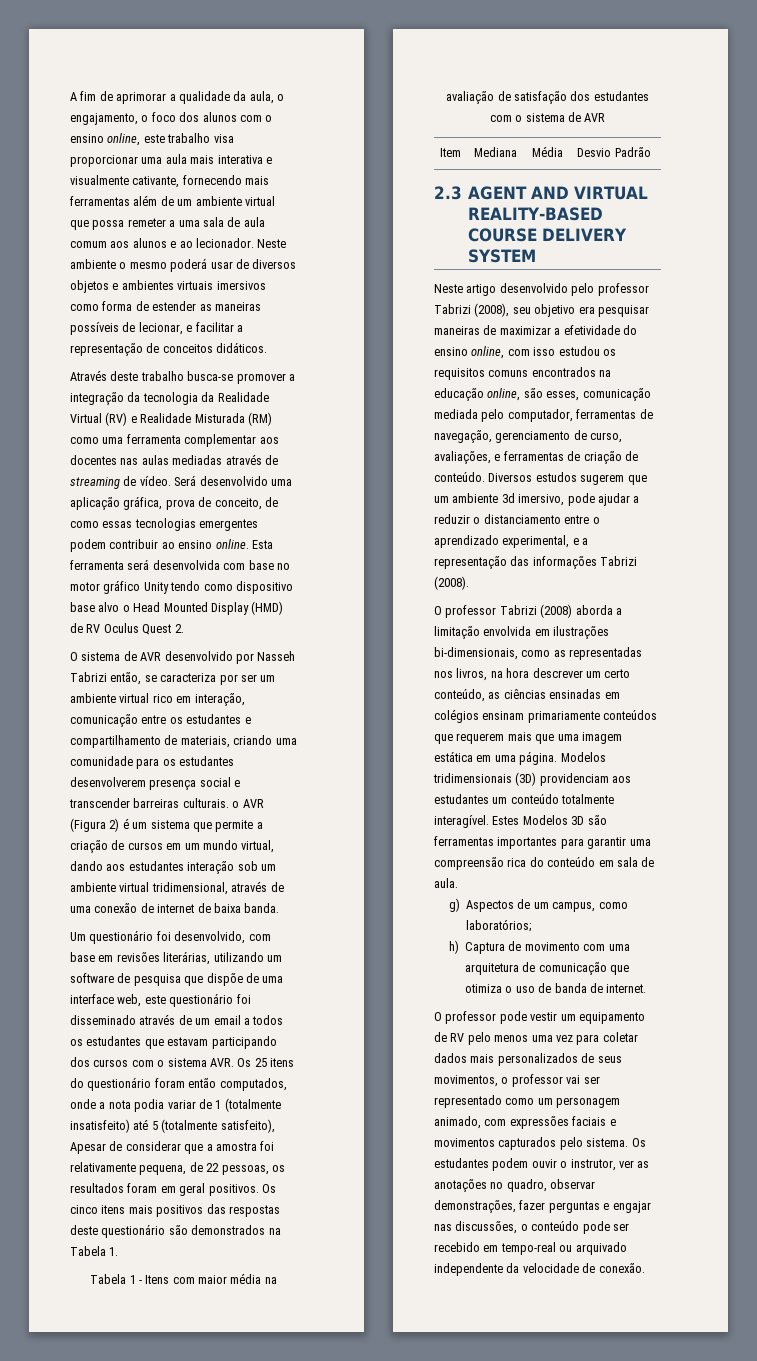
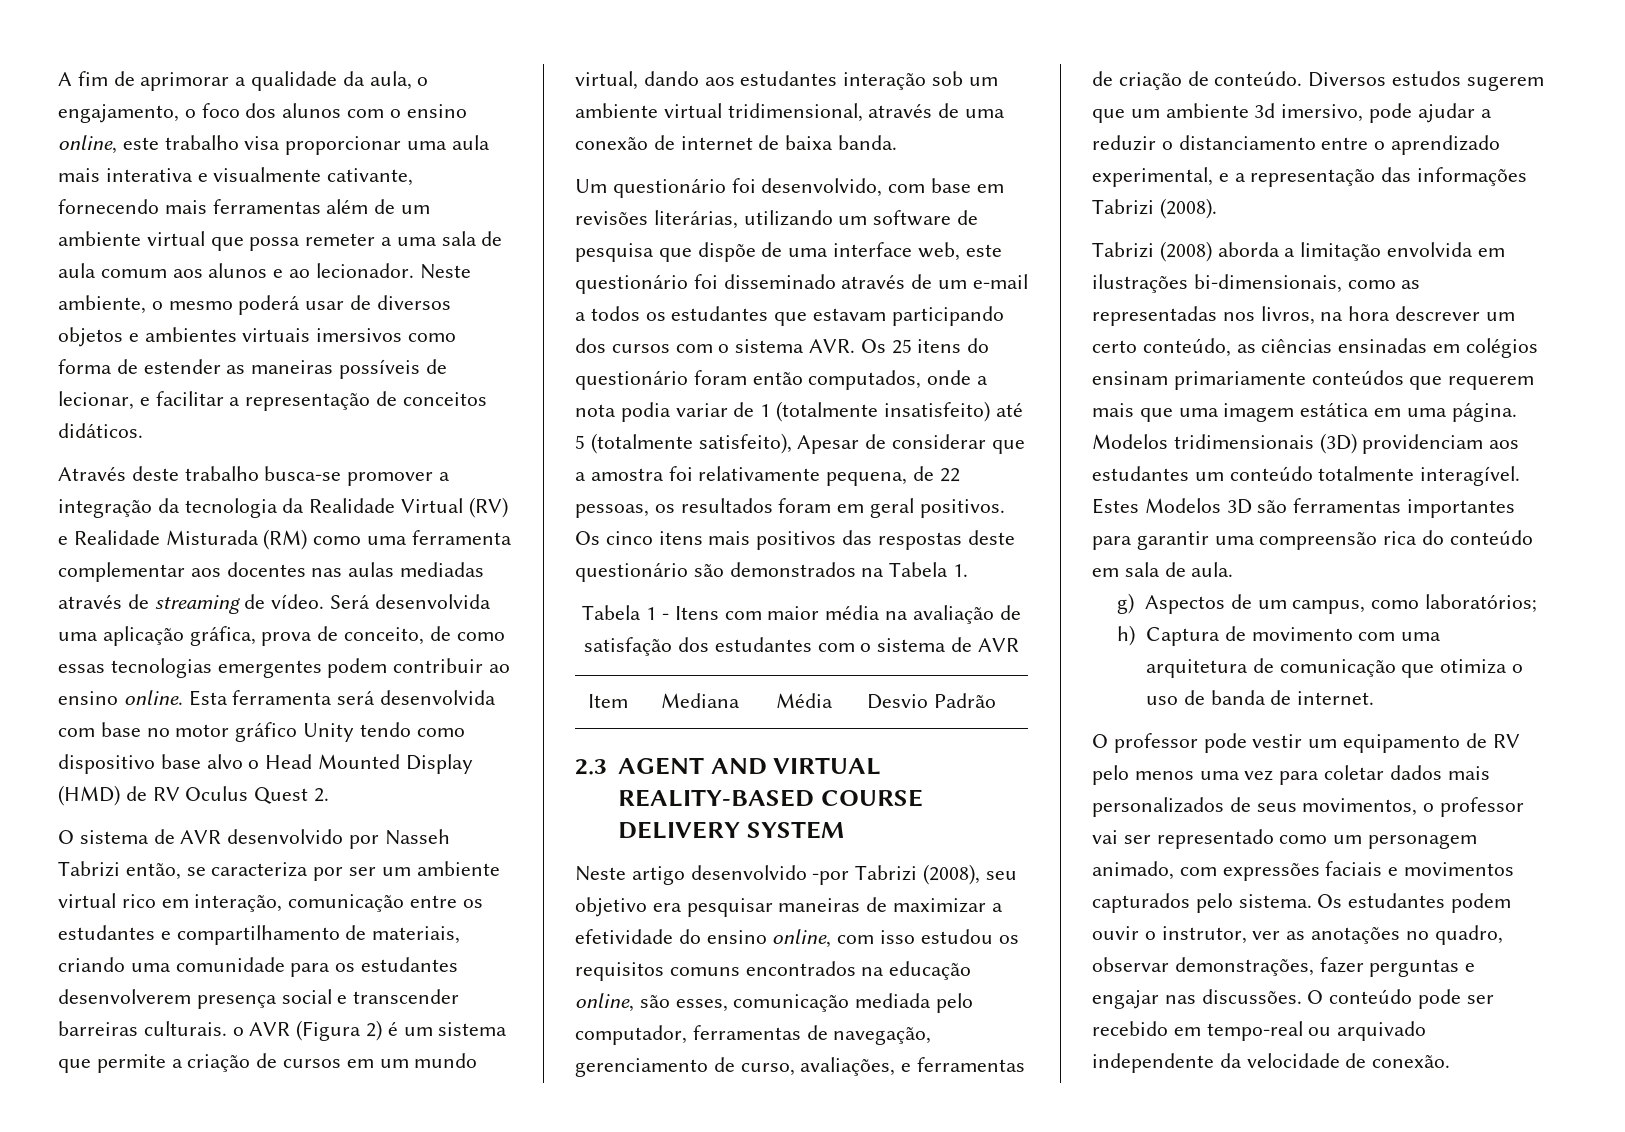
- Neste ambiente o mesmo poderá usar de diversos objetos e ambientes virtuais imersivos como forma de estender as maneiras possíveis de lecionar, e facilitar a representação de conceitos didáticos.
+ Neste ambiente, o mesmo poderá usar de diversos objetos e ambientes virtuais imersivos como forma de estender as maneiras possíveis de lecionar, e facilitar a representação de conceitos didáticos.
- Será desenvolvido uma aplicação gráfica, prova de conceito, de como essas tecnologias emergentes podem contribuir ao ensino online.
+ Será desenvolvida uma aplicação gráfica, prova de conceito, de como essas tecnologias emergentes podem contribuir ao ensino online.
- Um questionário foi desenvolvido, com base em revisões literárias, utilizando um software de pesquisa que dispõe de uma interface web, este questionário foi disseminado através de um email a todos os estudantes que estavam participando dos cursos com o sistema AVR. Os 25 itens do questionário foram então computados, onde a nota podia variar de 1 (totalmente insatisfeito) até 5 (totalmente satisfeito), Apesar de considerar que a amostra foi relativamente pequena, de 22 pessoas, os resultados foram em geral positivos.
+ Um questionário foi desenvolvido, com base em revisões literárias, utilizando um software de pesquisa que dispõe de uma interface web, este questionário foi disseminado através de um e-mail a todos os estudantes que estavam participando dos cursos com o sistema AVR. Os 25 itens do questionário foram então computados, onde a nota podia variar de 1 (totalmente insatisfeito) até 5 (totalmente satisfeito), Apesar de considerar que a amostra foi relativamente pequena, de 22 pessoas, os resultados foram em geral positivos.
- Neste artigo desenvolvido pelo professor Tabrizi (2008), seu objetivo era pesquisar maneiras de maximizar a efetividade do ensino online, com isso estudou os requisitos comuns encontrados na educação online, são esses, comunicação mediada pelo computador, ferramentas de navegação, gerenciamento de curso, avaliações, e ferramentas de criação de conteúdo.
+ Neste artigo desenvolvido -por Tabrizi (2008), seu objetivo era pesquisar maneiras de maximizar a efetividade do ensino online, com isso estudou os requisitos comuns encontrados na educação online, são esses, comunicação mediada pelo computador, ferramentas de navegação, gerenciamento de curso, avaliações, e ferramentas de criação de conteúdo.
- O professor Tabrizi (2008) aborda a limitação envolvida em ilustrações bi-dimensionais, como as representadas nos livros, na hora descrever um certo conteúdo, as ciências ensinadas em colégios ensinam primariamente conteúdos que requerem mais que uma imagem estática em uma página.
+ Tabrizi (2008) aborda a limitação envolvida em ilustrações bi-dimensionais, como as representadas nos livros, na hora descrever um certo conteúdo, as ciências ensinadas em colégios ensinam primariamente conteúdos que requerem mais que uma imagem estática em uma página.
- Os estudantes podem ouvir o instrutor, ver as anotações no quadro, observar demonstrações, fazer perguntas e engajar nas discussões, o conteúdo pode ser recebido em tempo-real ou arquivado independente da velocidade de conexão.
+ Os estudantes podem ouvir o instrutor, ver as anotações no quadro, observar demonstrações, fazer perguntas e engajar nas discussões. O conteúdo pode ser recebido em tempo-real ou arquivado independente da velocidade de conexão.

